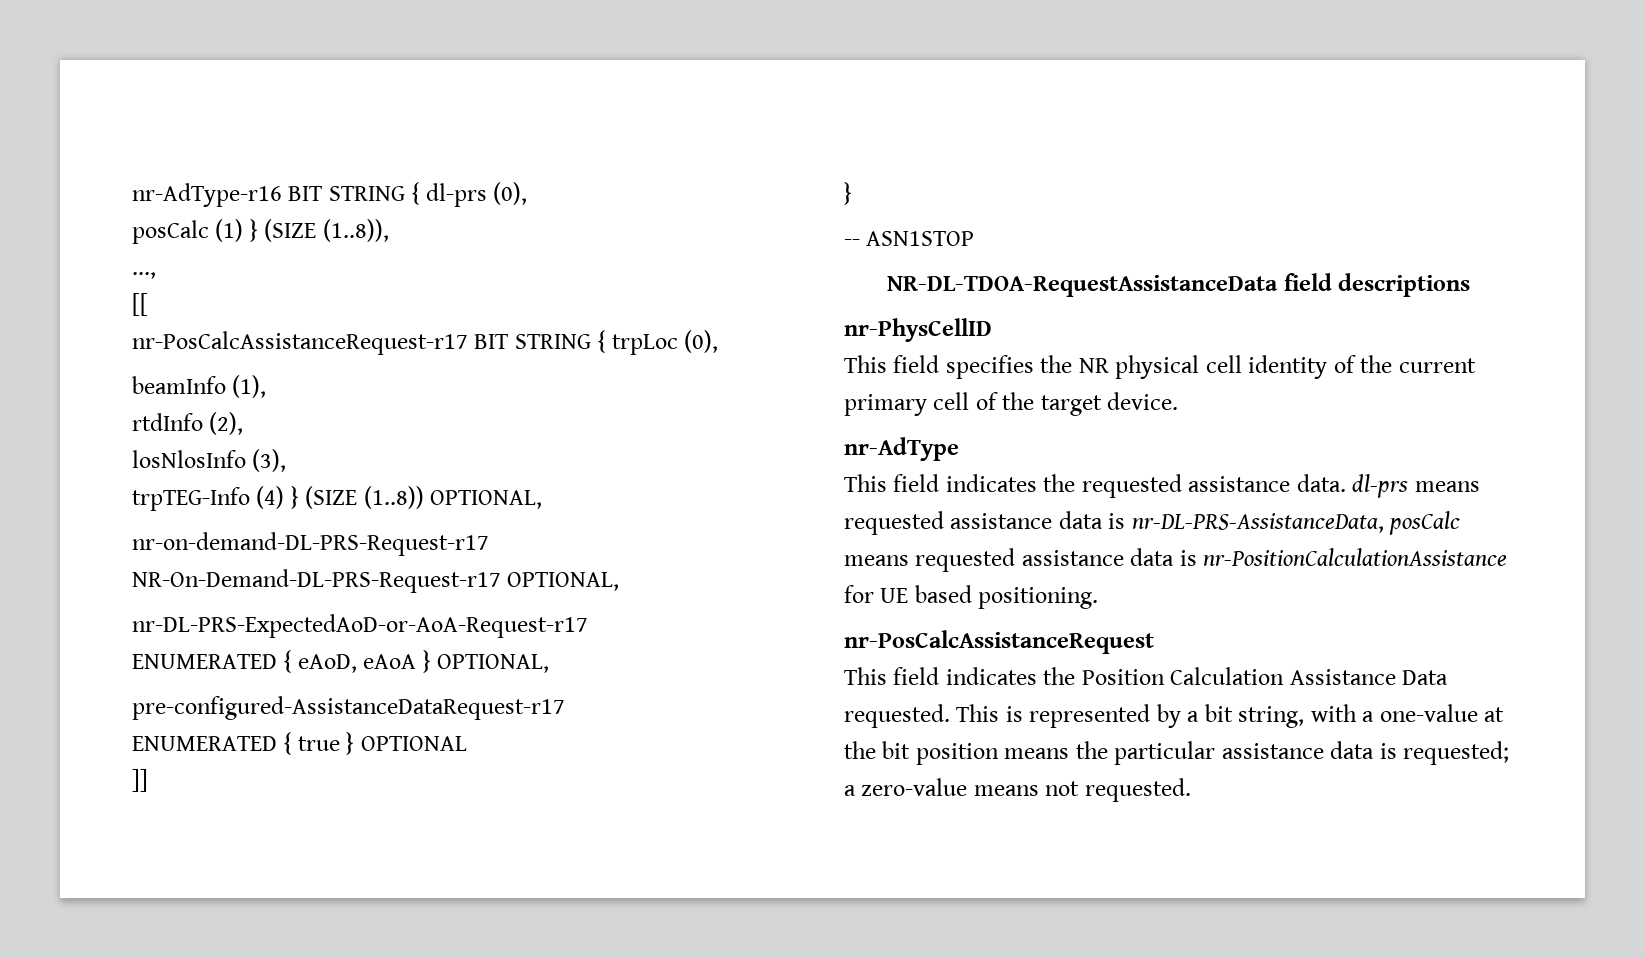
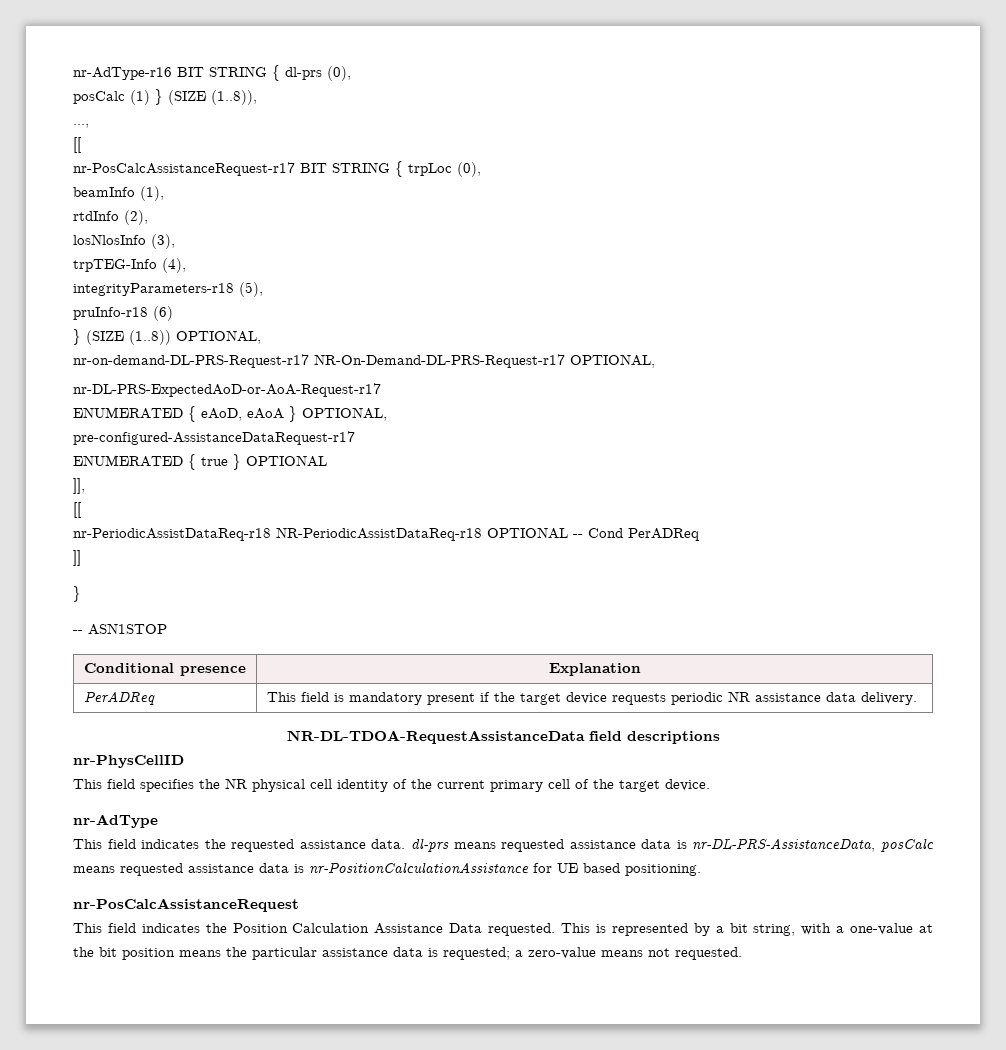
- trpTEG-Info (4) } (SIZE (1..8)) OPTIONAL,
+ trpTEG-Info (4),
+ integrityParameters-r18 (5),
+ pruInfo-r18 (6)
+ } (SIZE (1..8)) OPTIONAL,
+ ]],
+ [[
+ nr-PeriodicAssistDataReq-r18 NR-PeriodicAssistDataReq-r18 OPTIONAL -- Cond PerADReq
  ]]
  }
  -- ASN1STOP
+ Conditional presence | Explanation
+ PerADReq | This field is mandatory present if the target device requests periodic NR assistance data delivery.

